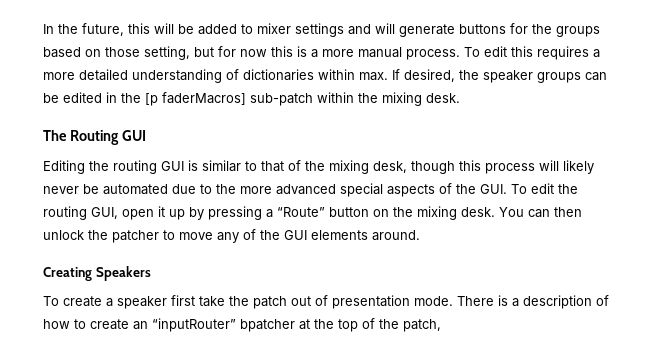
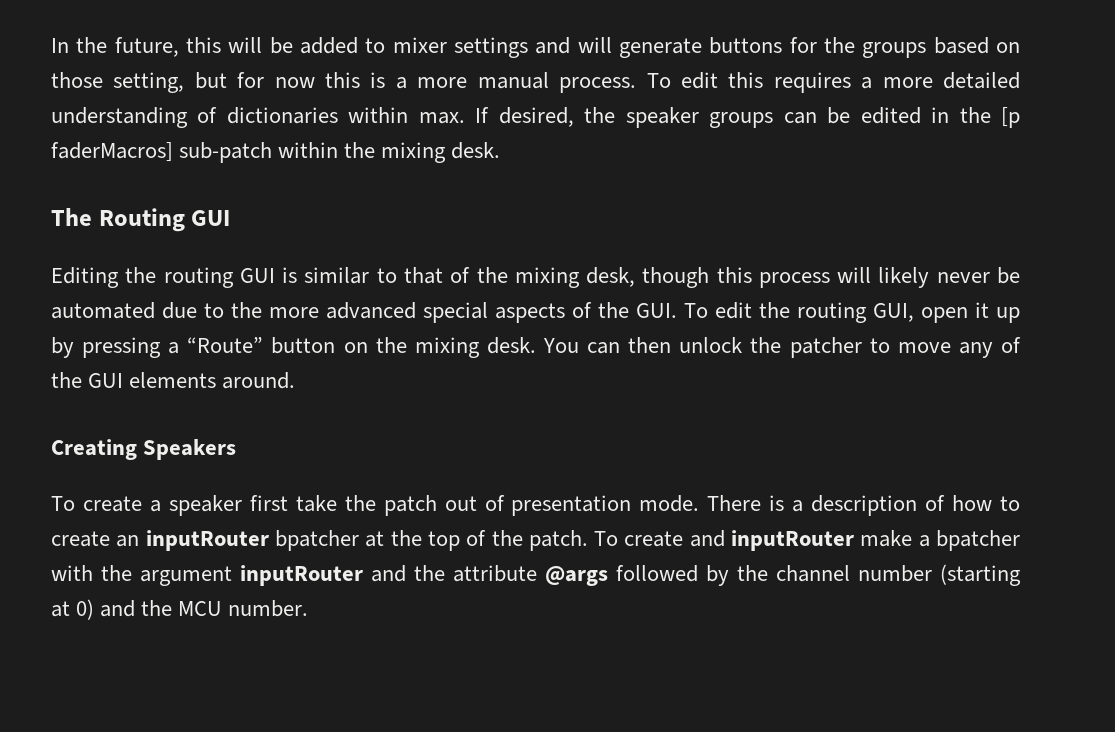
- There is a description of how to create an “inputRouter” bpatcher at the top of the patch,
+ There is a description of how to create an inputRouter bpatcher at the top of the patch. To create and inputRouter make a bpatcher with the argument inputRouter and the attribute @args followed by the channel number (starting at 0) and the MCU number.

